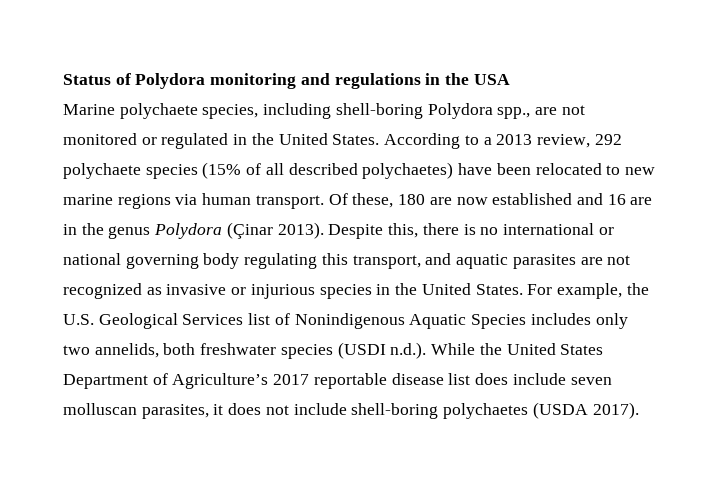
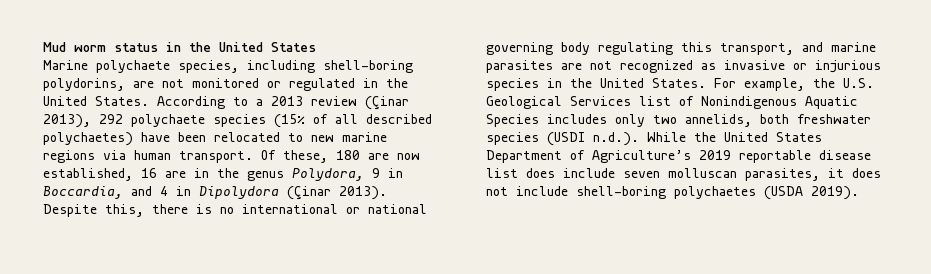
- Status of Polydora monitoring and regulations in the USA
+ Mud worm status in the United States
- Marine polychaete species, including shell-boring Polydora spp., are not monitored or regulated in the United States.
+ Marine polychaete species, including shell-boring polydorins, are not monitored or regulated in the United States.
- According to a 2013 review, 292 polychaete species (15% of all described polychaetes) have been relocated to new marine regions via human transport.
+ According to a 2013 review (Çinar 2013), 292 polychaete species (15% of all described polychaetes) have been relocated to new marine regions via human transport.
- Of these, 180 are now established and 16 are in the genus Polydora (Çinar 2013).
+ Of these, 180 are now established, 16 are in the genus Polydora, 9 in Boccardia, and 4 in Dipolydora (Çinar 2013).
- Despite this, there is no international or national governing body regulating this transport, and aquatic parasites are not recognized as invasive or injurious species in the United States.
+ Despite this, there is no international or national governing body regulating this transport, and marine parasites are not recognized as invasive or injurious species in the United States.
- For example, the U.S. Geological Services list of Nonindigenous Aquatic Species includes only two annelids, both freshwater species (USDI n.d.). While the United States Department of Agriculture’s 2017 reportable disease list does include seven molluscan parasites, it does not include shell-boring polychaetes (USDA 2017).
+ For example, the U.S. Geological Services list of Nonindigenous Aquatic Species includes only two annelids, both freshwater species (USDI n.d.). While the United States Department of Agriculture’s 2019 reportable disease list does include seven molluscan parasites, it does not include shell-boring polychaetes (USDA 2019).

